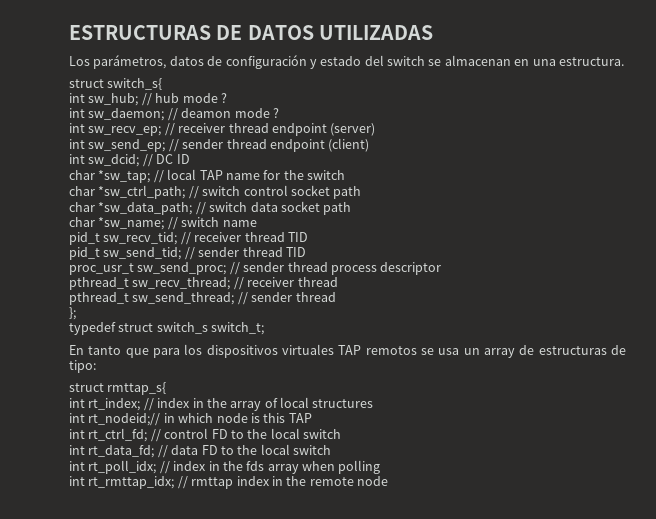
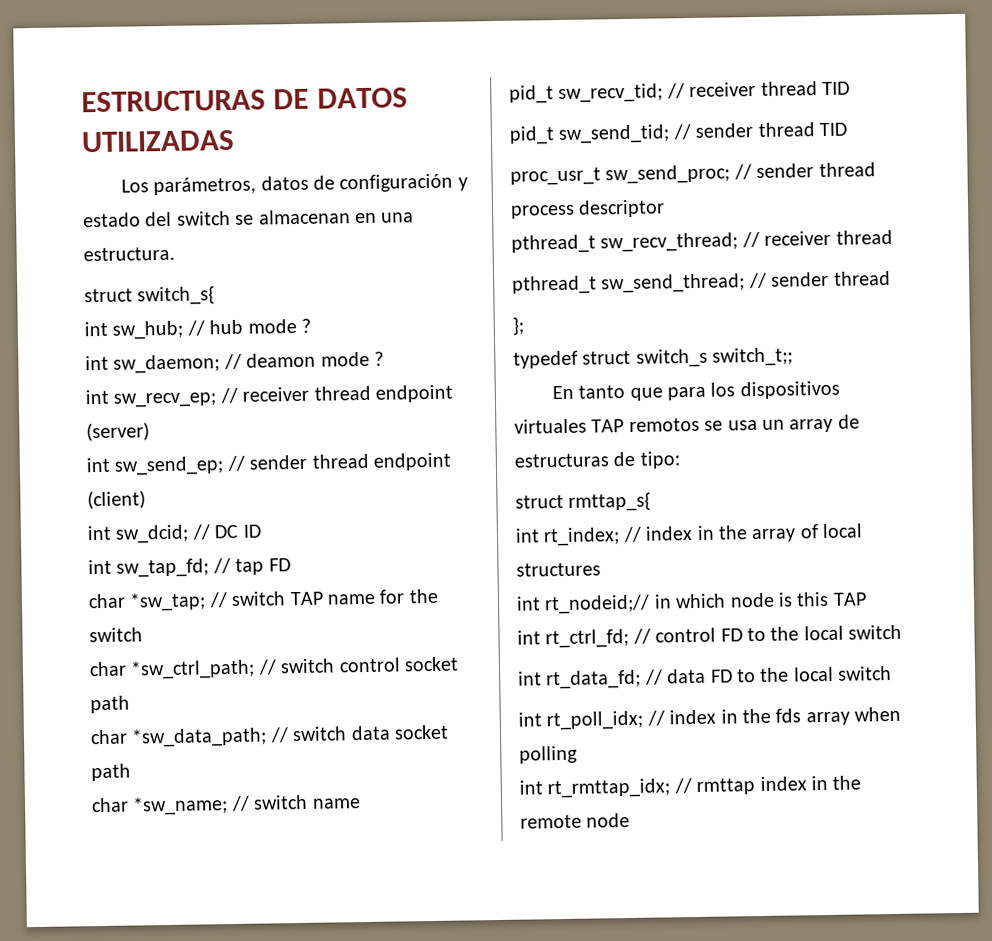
+ int sw_tap_fd; // tap FD
- char *sw_tap; // local TAP name for the switch
+ char *sw_tap; // switch TAP name for the switch
- typedef struct switch_s switch_t;
+ typedef struct switch_s switch_t;;

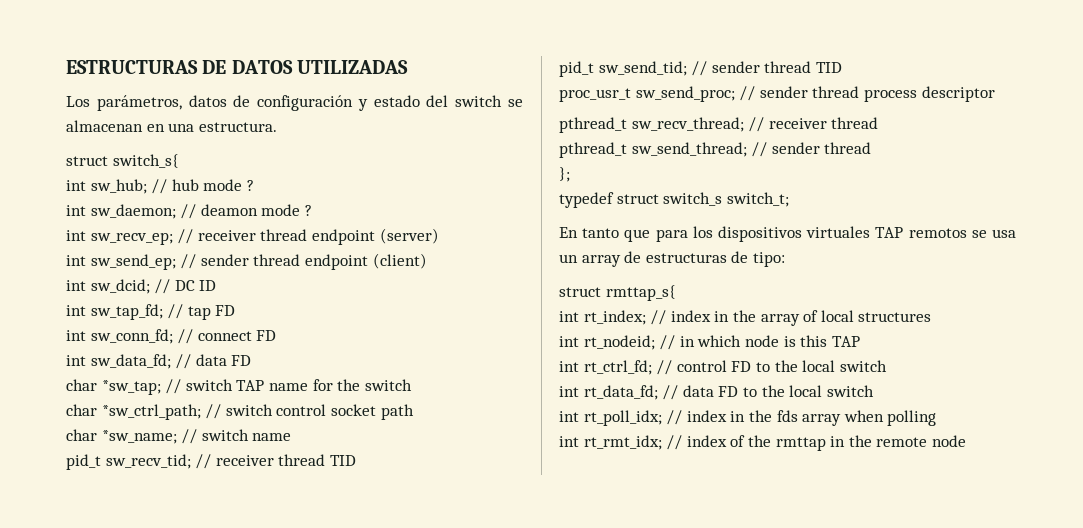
+ int sw_conn_fd; // connect FD
+ int sw_data_fd; // data FD
- char *sw_data_path; // switch data socket path
- typedef struct switch_s switch_t;;
+ typedef struct switch_s switch_t;
- int rt_nodeid;// in which node is this TAP
+ int rt_nodeid; // in which node is this TAP
- int rt_rmttap_idx; // rmttap index in the remote node
+ int rt_rmt_idx; // index of the rmttap in the remote node

